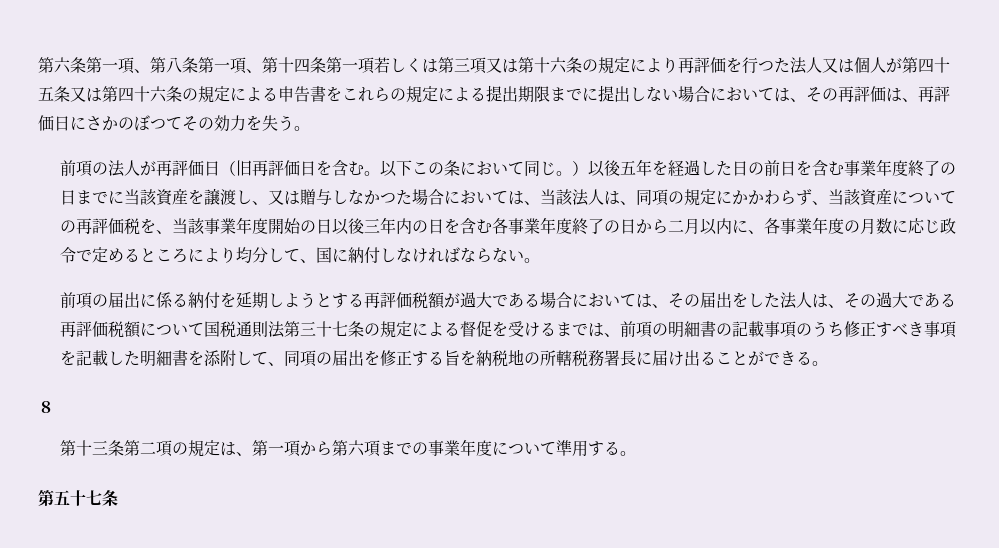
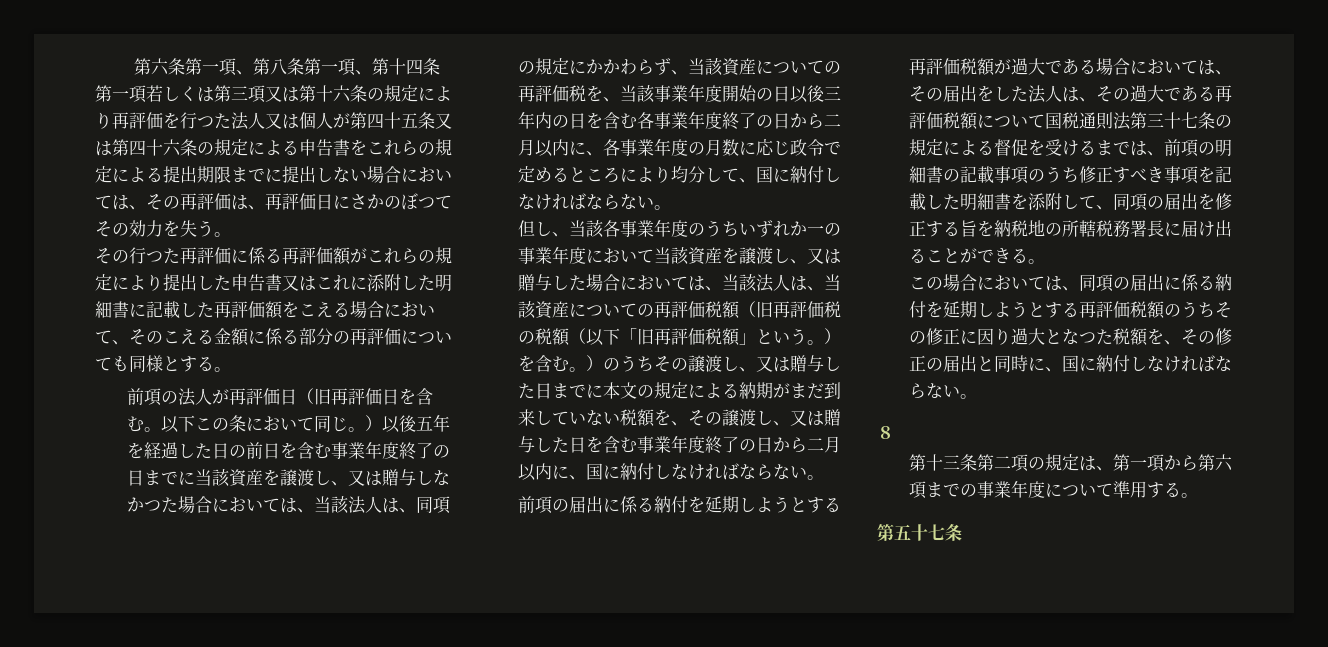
+ その行つた再評価に係る再評価額がこれらの規定により提出した申告書又はこれに添附した明細書に記載した再評価額をこえる場合において、そのこえる金額に係る部分の再評価についても同様とする。
+ 但し、当該各事業年度のうちいずれか一の事業年度において当該資産を譲渡し、又は贈与した場合においては、当該法人は、当該資産についての再評価税額（旧再評価税の税額（以下「旧再評価税額」という。）を含む。）のうちその譲渡し、又は贈与した日までに本文の規定による納期がまだ到来していない税額を、その譲渡し、又は贈与した日を含む事業年度終了の日から二月以内に、国に納付しなければならない。
+ この場合においては、同項の届出に係る納付を延期しようとする再評価税額のうちその修正に因り過大となつた税額を、その修正の届出と同時に、国に納付しなければならない。

